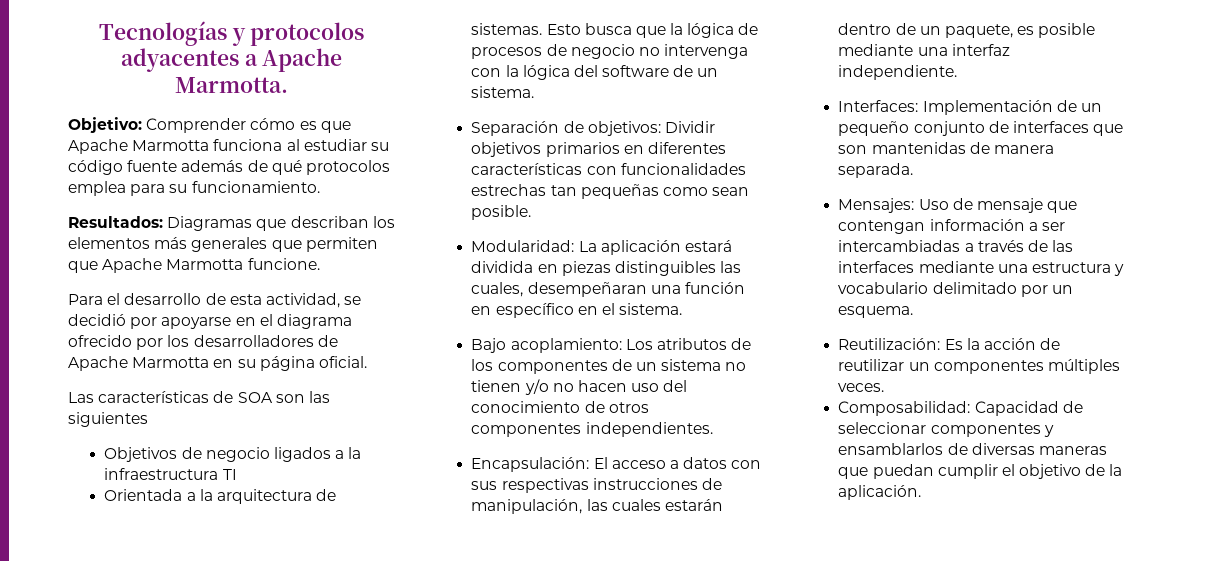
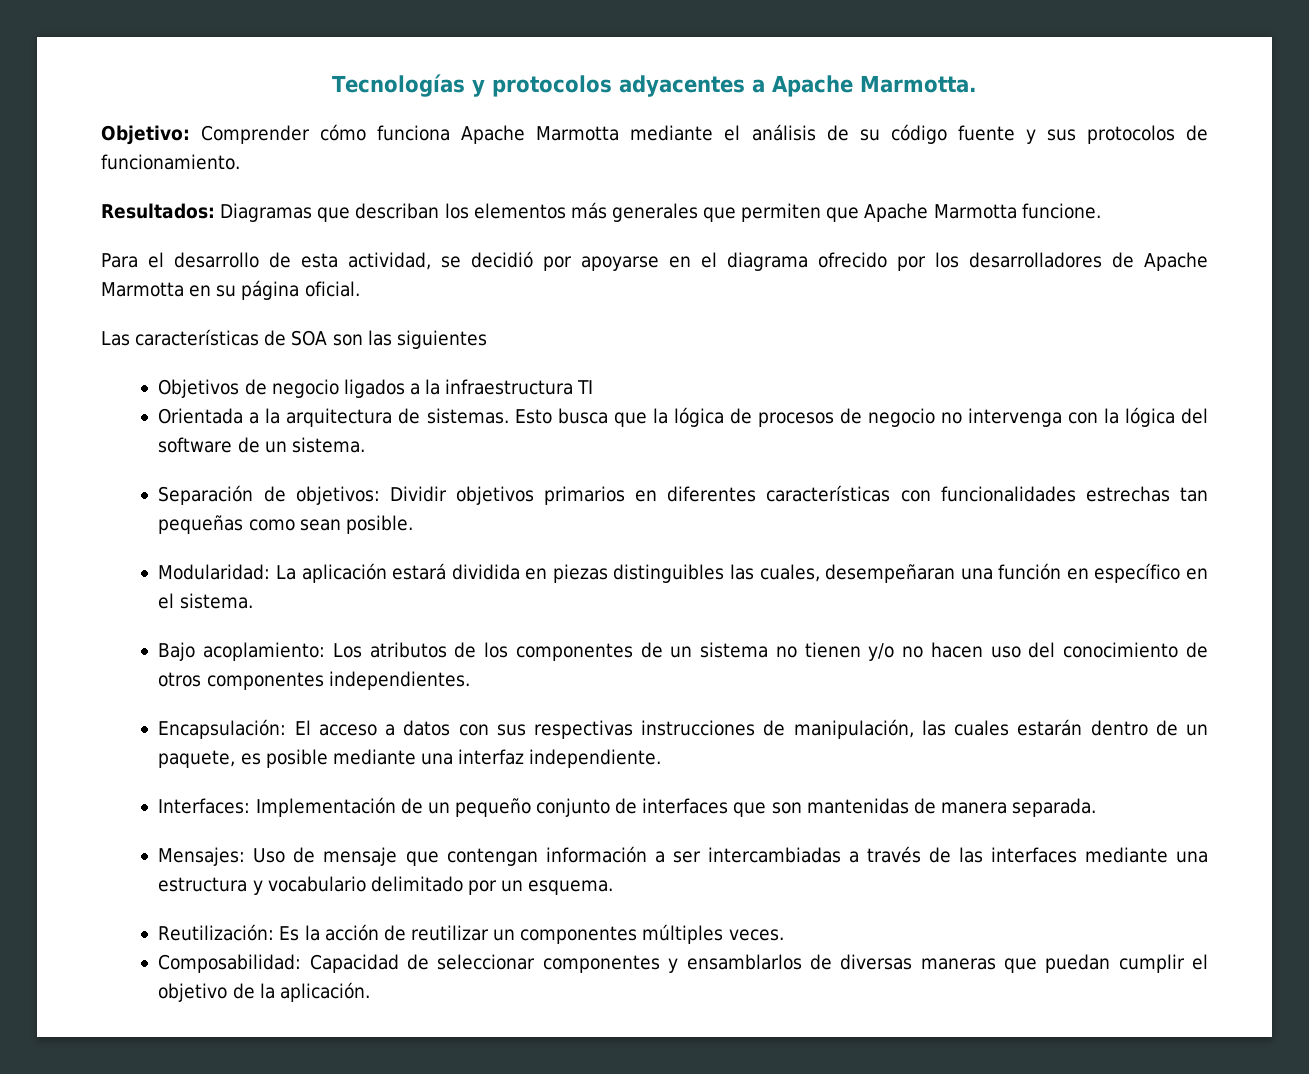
- Objetivo: Comprender cómo es que Apache Marmotta funciona al estudiar su código fuente además de qué protocolos emplea para su funcionamiento.
+ Objetivo: Comprender cómo funciona Apache Marmotta mediante el análisis de su código fuente y sus protocolos de funcionamiento.

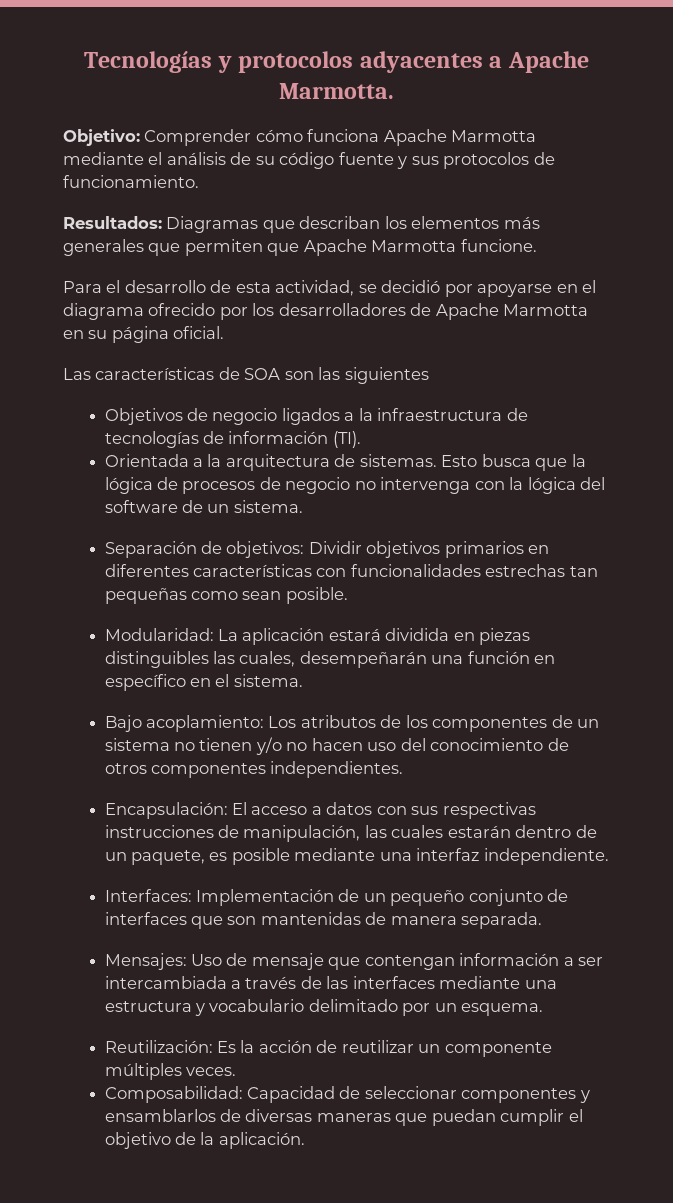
- Objetivos de negocio ligados a la infraestructura TI
+ Objetivos de negocio ligados a la infraestructura de tecnologías de información (TI).
- Modularidad: La aplicación estará dividida en piezas distinguibles las cuales, desempeñaran una función en específico en el sistema.
+ Modularidad: La aplicación estará dividida en piezas distinguibles las cuales, desempeñarán una función en específico en el sistema.
- Mensajes: Uso de mensaje que contengan información a ser intercambiadas a través de las interfaces mediante una estructura y vocabulario delimitado por un esquema.
+ Mensajes: Uso de mensaje que contengan información a ser intercambiada a través de las interfaces mediante una estructura y vocabulario delimitado por un esquema.
- Reutilización: Es la acción de reutilizar un componentes múltiples veces.
+ Reutilización: Es la acción de reutilizar un componente múltiples veces.

